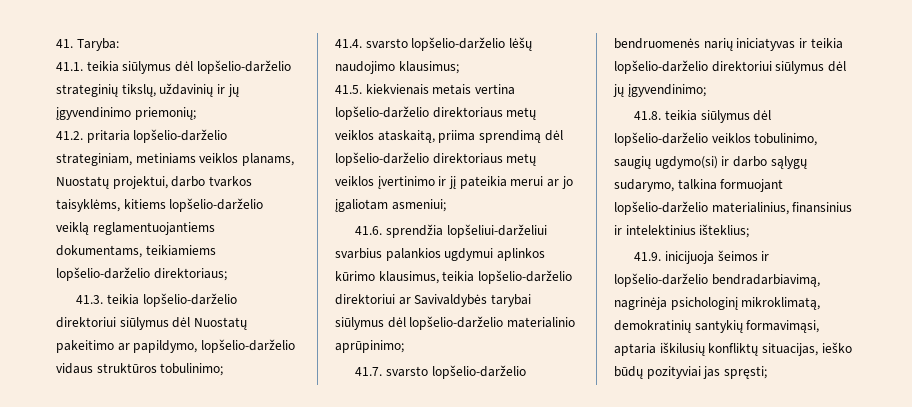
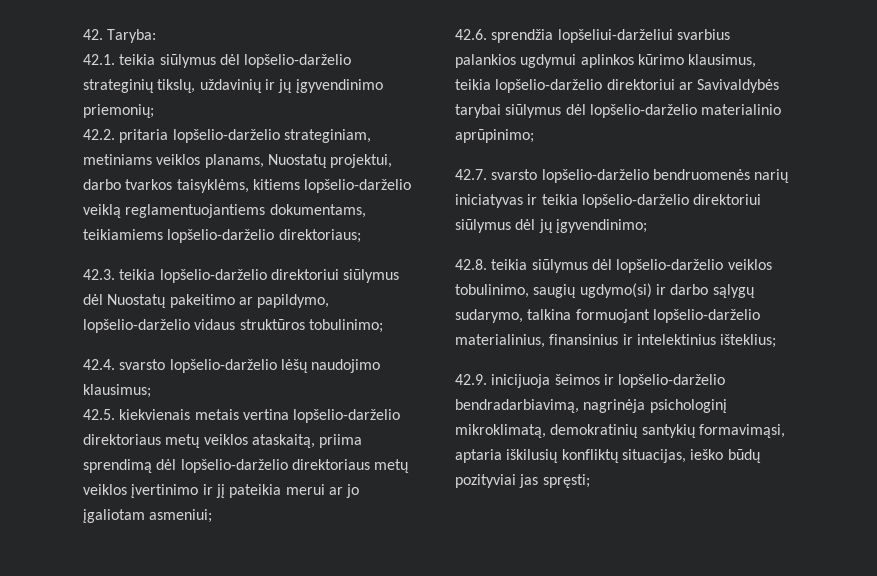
- 41. Taryba:
+ 42. Taryba:
- 41.1. teikia siūlymus dėl lopšelio-darželio strateginių tikslų, uždavinių ir jų įgyvendinimo priemonių;
+ 42.1. teikia siūlymus dėl lopšelio-darželio strateginių tikslų, uždavinių ir jų įgyvendinimo priemonių;
- 41.2. pritaria lopšelio-darželio strateginiam, metiniams veiklos planams, Nuostatų projektui, darbo tvarkos taisyklėms, kitiems lopšelio-darželio veiklą reglamentuojantiems dokumentams, teikiamiems lopšelio-darželio direktoriaus;
+ 42.2. pritaria lopšelio-darželio strateginiam, metiniams veiklos planams, Nuostatų projektui, darbo tvarkos taisyklėms, kitiems lopšelio-darželio veiklą reglamentuojantiems dokumentams, teikiamiems lopšelio-darželio direktoriaus;
- 41.3. teikia lopšelio-darželio direktoriui siūlymus dėl Nuostatų pakeitimo ar papildymo, lopšelio-darželio vidaus struktūros tobulinimo;
+ 42.3. teikia lopšelio-darželio direktoriui siūlymus dėl Nuostatų pakeitimo ar papildymo, lopšelio-darželio vidaus struktūros tobulinimo;
- 41.4. svarsto lopšelio-darželio lėšų naudojimo klausimus;
+ 42.4. svarsto lopšelio-darželio lėšų naudojimo klausimus;
- 41.5. kiekvienais metais vertina lopšelio-darželio direktoriaus metų veiklos ataskaitą, priima sprendimą dėl lopšelio-darželio direktoriaus metų veiklos įvertinimo ir jį pateikia merui ar jo įgaliotam asmeniui;
+ 42.5. kiekvienais metais vertina lopšelio-darželio direktoriaus metų veiklos ataskaitą, priima sprendimą dėl lopšelio-darželio direktoriaus metų veiklos įvertinimo ir jį pateikia merui ar jo įgaliotam asmeniui;
- 41.6. sprendžia lopšeliui-darželiui svarbius palankios ugdymui aplinkos kūrimo klausimus, teikia lopšelio-darželio direktoriui ar Savivaldybės tarybai siūlymus dėl lopšelio-darželio materialinio aprūpinimo;
+ 42.6. sprendžia lopšeliui-darželiui svarbius palankios ugdymui aplinkos kūrimo klausimus, teikia lopšelio-darželio direktoriui ar Savivaldybės tarybai siūlymus dėl lopšelio-darželio materialinio aprūpinimo;
- 41.7. svarsto lopšelio-darželio bendruomenės narių iniciatyvas ir teikia lopšelio-darželio direktoriui siūlymus dėl jų įgyvendinimo;
+ 42.7. svarsto lopšelio-darželio bendruomenės narių iniciatyvas ir teikia lopšelio-darželio direktoriui siūlymus dėl jų įgyvendinimo;
- 41.8. teikia siūlymus dėl lopšelio-darželio veiklos tobulinimo, saugių ugdymo(si) ir darbo sąlygų sudarymo, talkina formuojant lopšelio-darželio materialinius, finansinius ir intelektinius išteklius;
+ 42.8. teikia siūlymus dėl lopšelio-darželio veiklos tobulinimo, saugių ugdymo(si) ir darbo sąlygų sudarymo, talkina formuojant lopšelio-darželio materialinius, finansinius ir intelektinius išteklius;
- 41.9. inicijuoja šeimos ir lopšelio-darželio bendradarbiavimą, nagrinėja psichologinį mikroklimatą, demokratinių santykių formavimąsi, aptaria iškilusių konfliktų situacijas, ieško būdų pozityviai jas spręsti;
+ 42.9. inicijuoja šeimos ir lopšelio-darželio bendradarbiavimą, nagrinėja psichologinį mikroklimatą, demokratinių santykių formavimąsi, aptaria iškilusių konfliktų situacijas, ieško būdų pozityviai jas spręsti;

